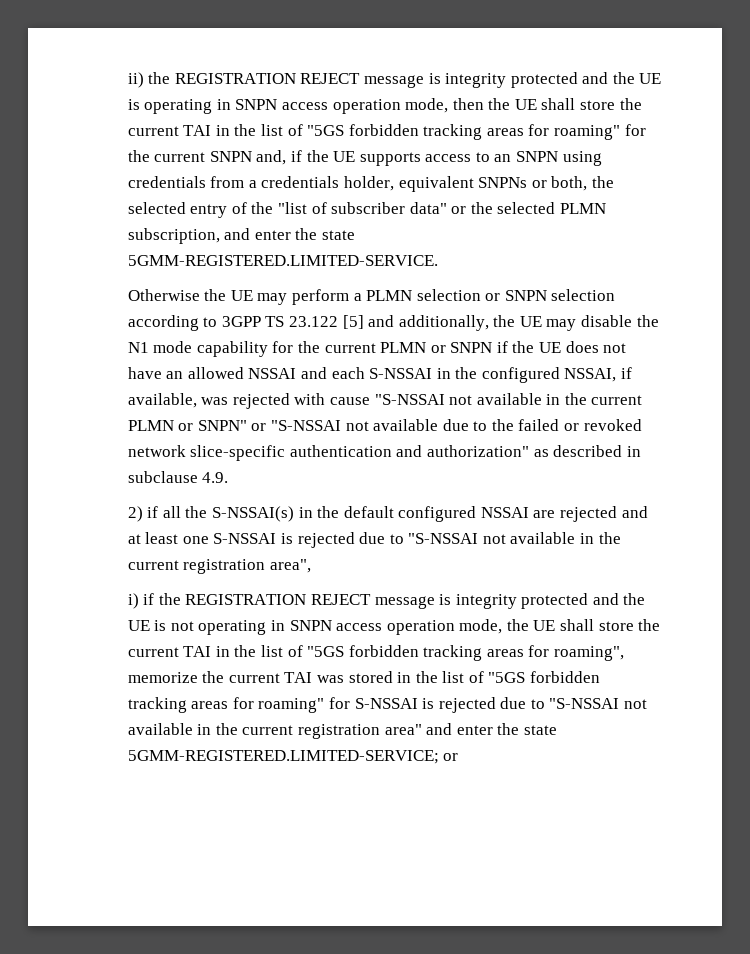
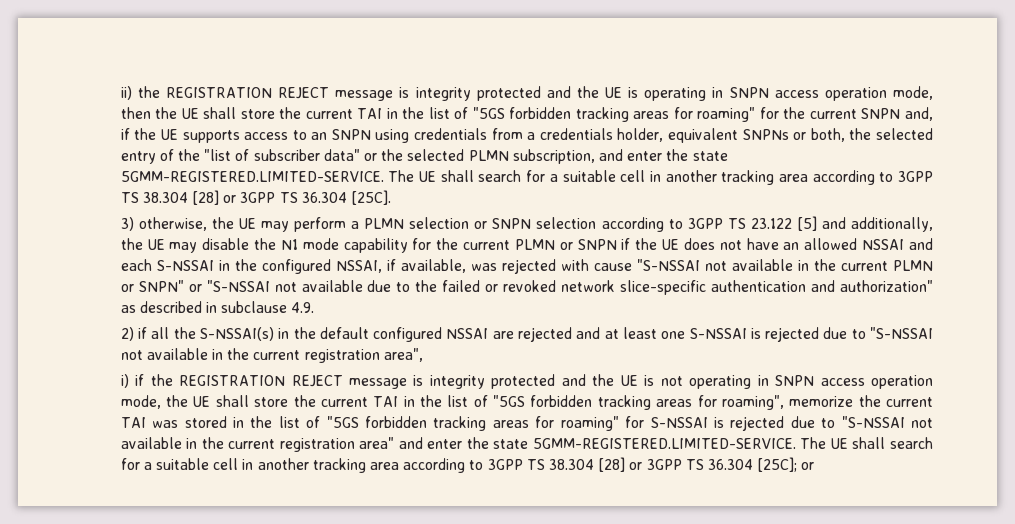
- ii) the REGISTRATION REJECT message is integrity protected and the UE is operating in SNPN access operation mode, then the UE shall store the current TAI in the list of "5GS forbidden tracking areas for roaming" for the current SNPN and, if the UE supports access to an SNPN using credentials from a credentials holder, equivalent SNPNs or both, the selected entry of the "list of subscriber data" or the selected PLMN subscription, and enter the state 5GMM-REGISTERED.LIMITED-SERVICE.
- Otherwise the UE may perform a PLMN selection or SNPN selection according to 3GPP TS 23.122 [5] and additionally, the UE may disable the N1 mode capability for the current PLMN or SNPN if the UE does not have an allowed NSSAI and each S-NSSAI in the configured NSSAI, if available, was rejected with cause "S-NSSAI not available in the current PLMN or SNPN" or "S-NSSAI not available due to the failed or revoked network slice-specific authentication and authorization" as described in subclause 4.9.
+ ii) the REGISTRATION REJECT message is integrity protected and the UE is operating in SNPN access operation mode, then the UE shall store the current TAI in the list of "5GS forbidden tracking areas for roaming" for the current SNPN and, if the UE supports access to an SNPN using credentials from a credentials holder, equivalent SNPNs or both, the selected entry of the "list of subscriber data" or the selected PLMN subscription, and enter the state 5GMM-REGISTERED.LIMITED-SERVICE. The UE shall search for a suitable cell in another tracking area according to 3GPP TS 38.304 [28] or 3GPP TS 36.304 [25C].
+ 3) otherwise, the UE may perform a PLMN selection or SNPN selection according to 3GPP TS 23.122 [5] and additionally, the UE may disable the N1 mode capability for the current PLMN or SNPN if the UE does not have an allowed NSSAI and each S-NSSAI in the configured NSSAI, if available, was rejected with cause "S-NSSAI not available in the current PLMN or SNPN" or "S-NSSAI not available due to the failed or revoked network slice-specific authentication and authorization" as described in subclause 4.9.
- i) if the REGISTRATION REJECT message is integrity protected and the UE is not operating in SNPN access operation mode, the UE shall store the current TAI in the list of "5GS forbidden tracking areas for roaming", memorize the current TAI was stored in the list of "5GS forbidden tracking areas for roaming" for S-NSSAI is rejected due to "S-NSSAI not available in the current registration area" and enter the state 5GMM-REGISTERED.LIMITED-SERVICE;
+ i) if the REGISTRATION REJECT message is integrity protected and the UE is not operating in SNPN access operation mode, the UE shall store the current TAI in the list of "5GS forbidden tracking areas for roaming", memorize the current TAI was stored in the list of "5GS forbidden tracking areas for roaming" for S-NSSAI is rejected due to "S-NSSAI not available in the current registration area" and enter the state 5GMM-REGISTERED.LIMITED-SERVICE. The UE shall search for a suitable cell in another tracking area according to 3GPP TS 38.304 [28] or 3GPP TS 36.304 [25C];

